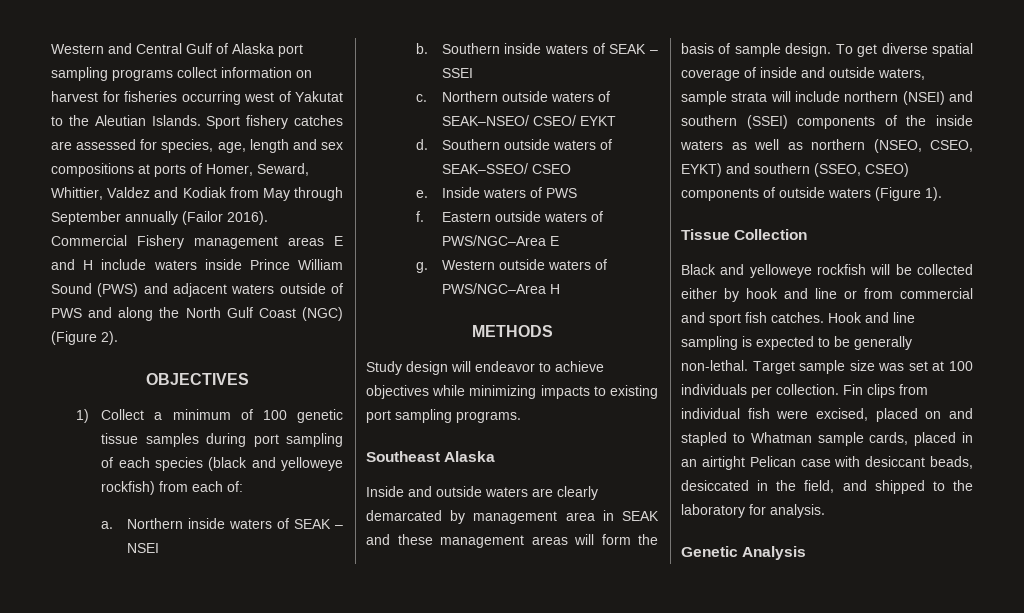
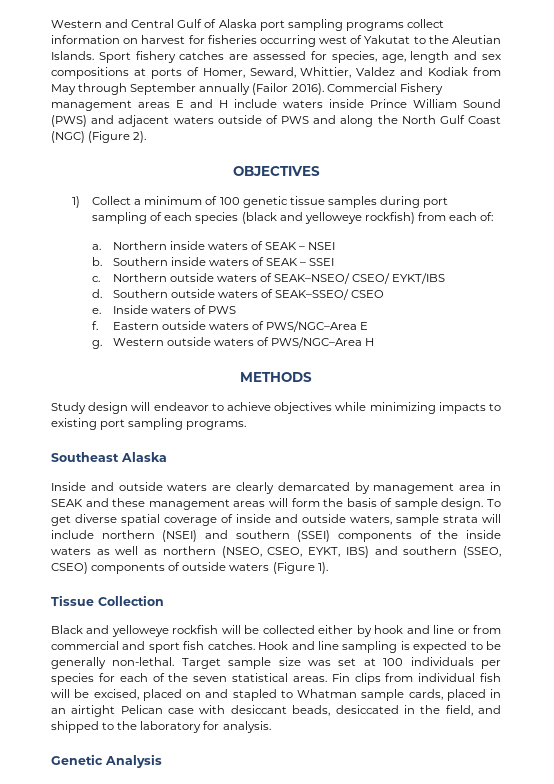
- Northern outside waters of SEAK–NSEO/ CSEO/ EYKT
+ Northern outside waters of SEAK–NSEO/ CSEO/ EYKT/IBS
- To get diverse spatial coverage of inside and outside waters, sample strata will include northern (NSEI) and southern (SSEI) components of the inside waters as well as northern (NSEO, CSEO, EYKT) and southern (SSEO, CSEO) components of outside waters (Figure 1).
+ To get diverse spatial coverage of inside and outside waters, sample strata will include northern (NSEI) and southern (SSEI) components of the inside waters as well as northern (NSEO, CSEO, EYKT, IBS) and southern (SSEO, CSEO) components of outside waters (Figure 1).
- Target sample size was set at 100 individuals per collection.
+ Target sample size was set at 100 individuals per species for each of the seven statistical areas.
- Fin clips from individual fish were excised, placed on and stapled to Whatman sample cards, placed in an airtight Pelican case with desiccant beads, desiccated in the field, and shipped to the laboratory for analysis.
+ Fin clips from individual fish will be excised, placed on and stapled to Whatman sample cards, placed in an airtight Pelican case with desiccant beads, desiccated in the field, and shipped to the laboratory for analysis.

